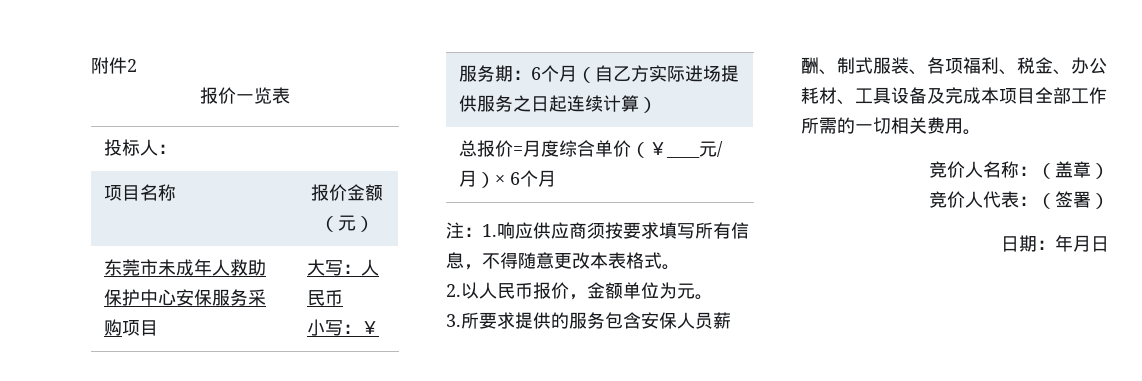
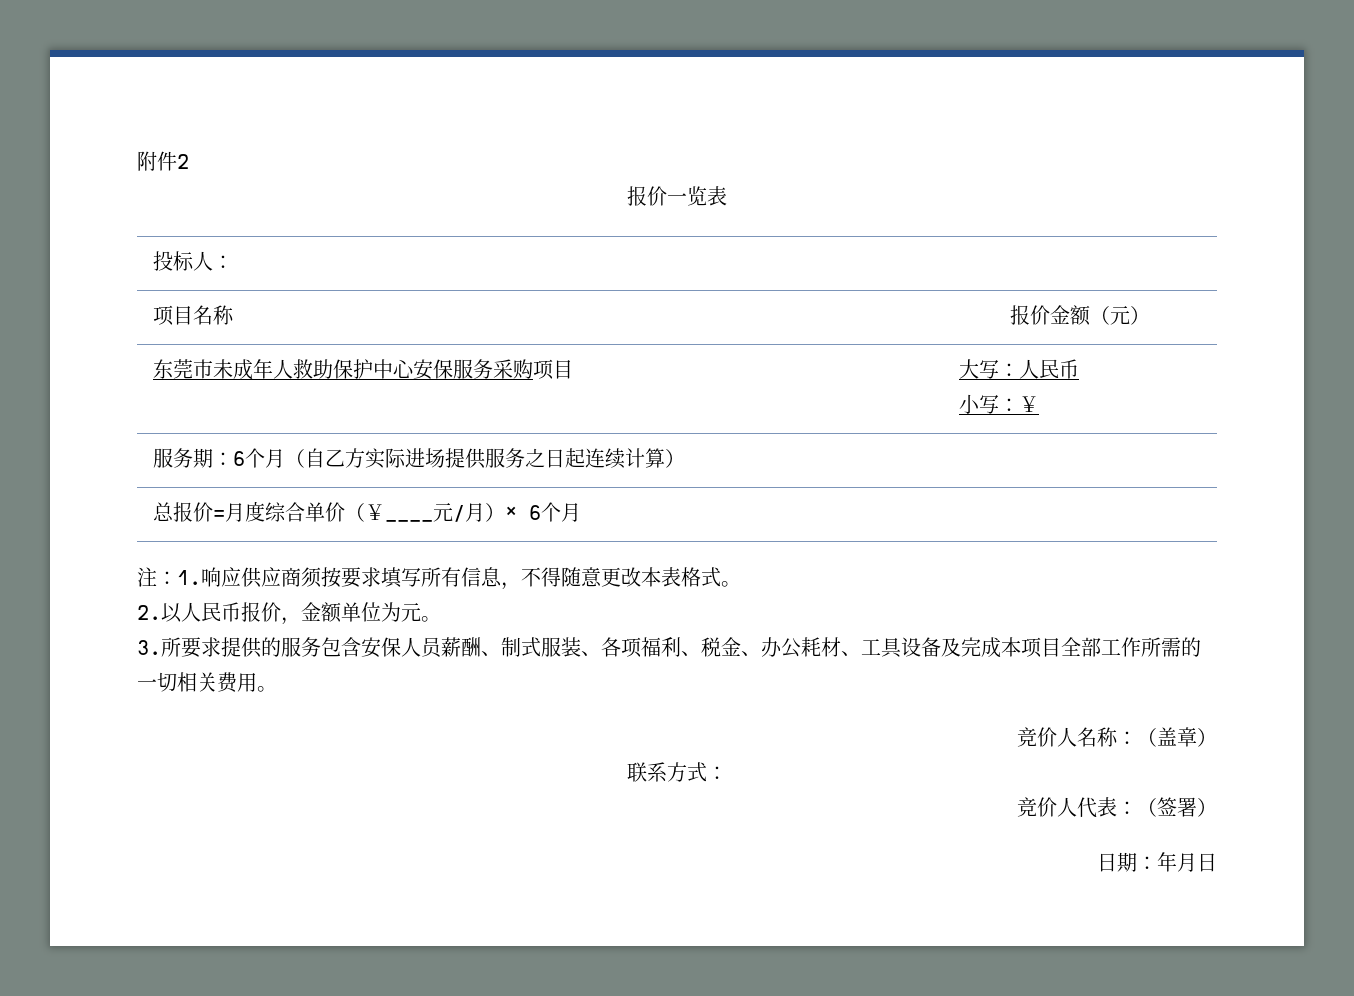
+ 联系方式：

